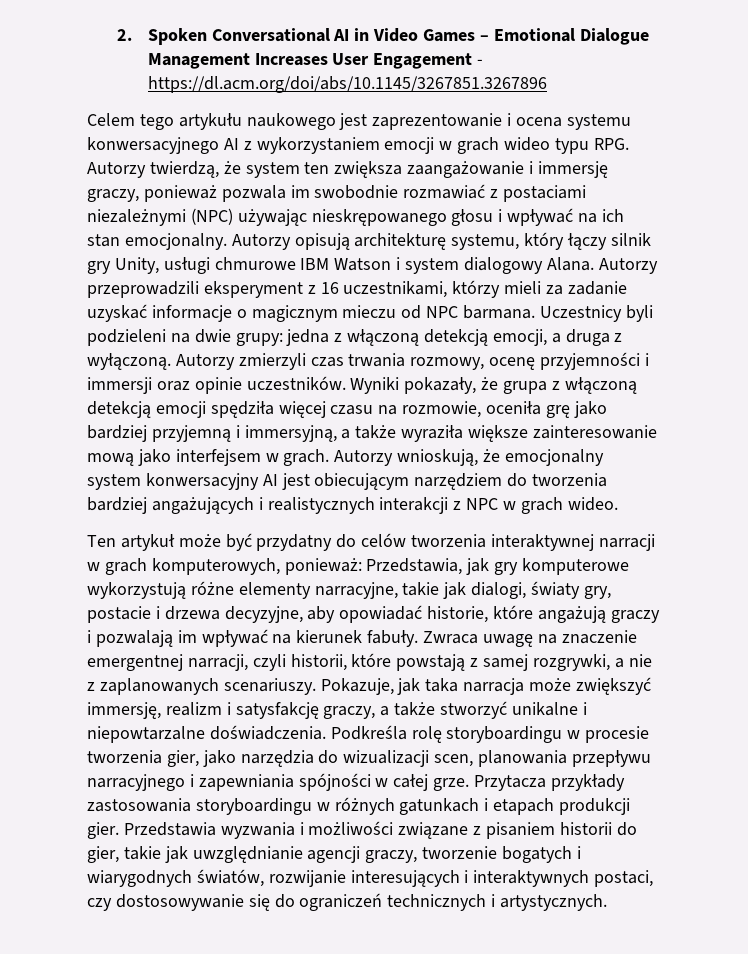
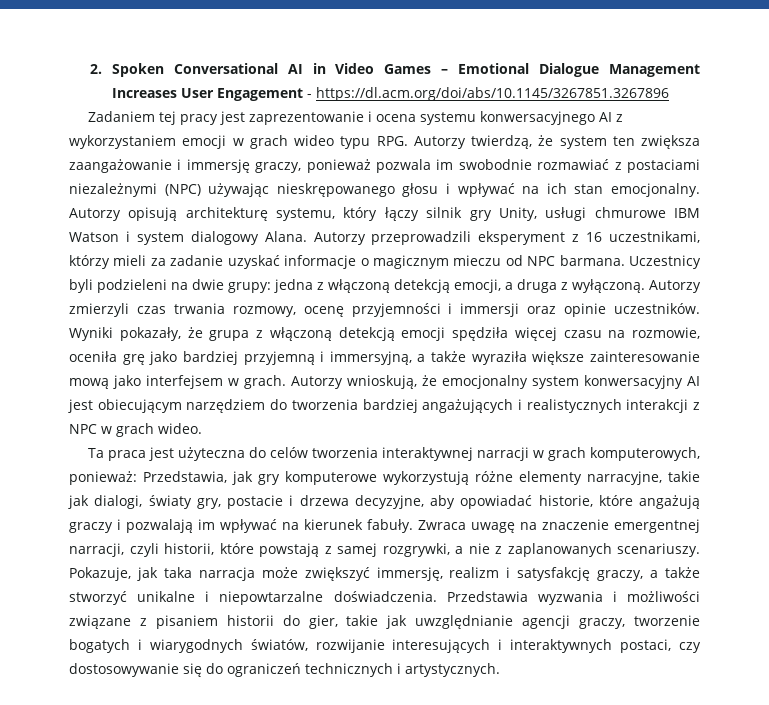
- Celem tego artykułu naukowego jest zaprezentowanie i ocena systemu konwersacyjnego AI z wykorzystaniem emocji w grach wideo typu RPG. Autorzy twierdzą, że system ten zwiększa zaangażowanie i immersję graczy, ponieważ pozwala im swobodnie rozmawiać z postaciami niezależnymi (NPC) używając nieskrępowanego głosu i wpływać na ich stan emocjonalny.
+ Zadaniem tej pracy jest zaprezentowanie i ocena systemu konwersacyjnego AI z wykorzystaniem emocji w grach wideo typu RPG. Autorzy twierdzą, że system ten zwiększa zaangażowanie i immersję graczy, ponieważ pozwala im swobodnie rozmawiać z postaciami niezależnymi (NPC) używając nieskrępowanego głosu i wpływać na ich stan emocjonalny.
- Ten artykuł może być przydatny do celów tworzenia interaktywnej narracji w grach komputerowych, ponieważ: Przedstawia, jak gry komputerowe wykorzystują różne elementy narracyjne, takie jak dialogi, światy gry, postacie i drzewa decyzyjne, aby opowiadać historie, które angażują graczy i pozwalają im wpływać na kierunek fabuły.
+ Ta praca jest użyteczna do celów tworzenia interaktywnej narracji w grach komputerowych, ponieważ: Przedstawia, jak gry komputerowe wykorzystują różne elementy narracyjne, takie jak dialogi, światy gry, postacie i drzewa decyzyjne, aby opowiadać historie, które angażują graczy i pozwalają im wpływać na kierunek fabuły.
- Podkreśla rolę storyboardingu w procesie tworzenia gier, jako narzędzia do wizualizacji scen, planowania przepływu narracyjnego i zapewniania spójności w całej grze. Przytacza przykłady zastosowania storyboardingu w różnych gatunkach i etapach produkcji gier.

